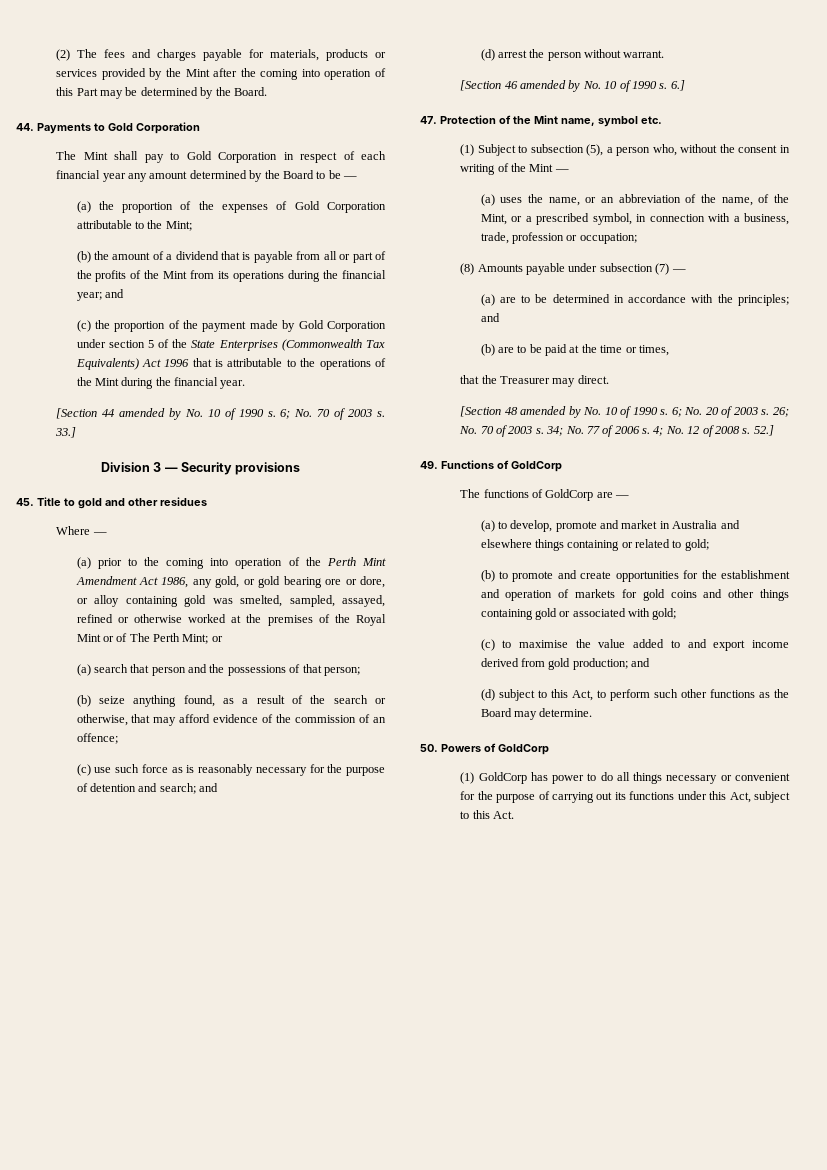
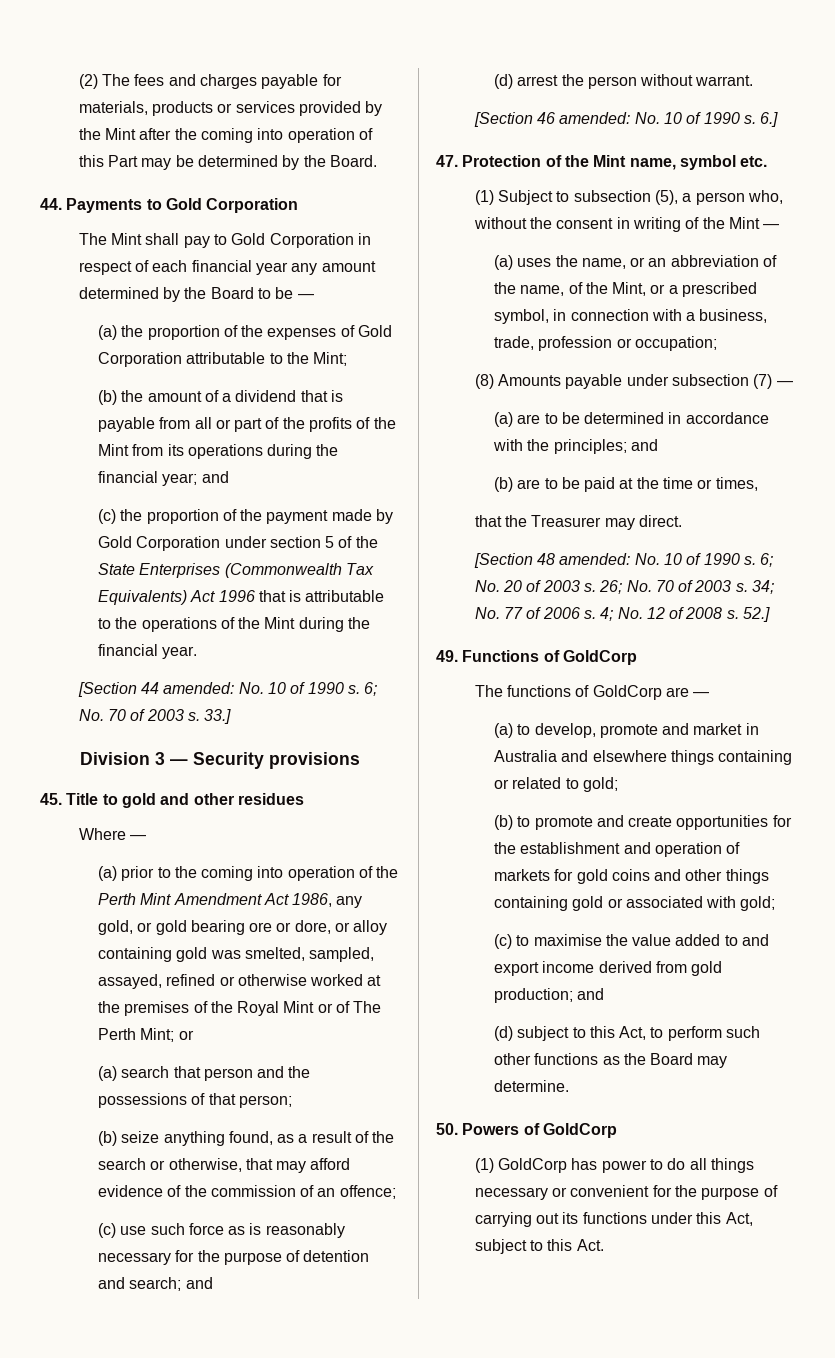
- [Section 44 amended by No. 10 of 1990 s.
+ [Section 44 amended: No. 10 of 1990 s.
- [Section 46 amended by No. 10 of 1990 s.
+ [Section 46 amended: No. 10 of 1990 s.
- [Section 48 amended by No. 10 of 1990 s.
+ [Section 48 amended: No. 10 of 1990 s.

